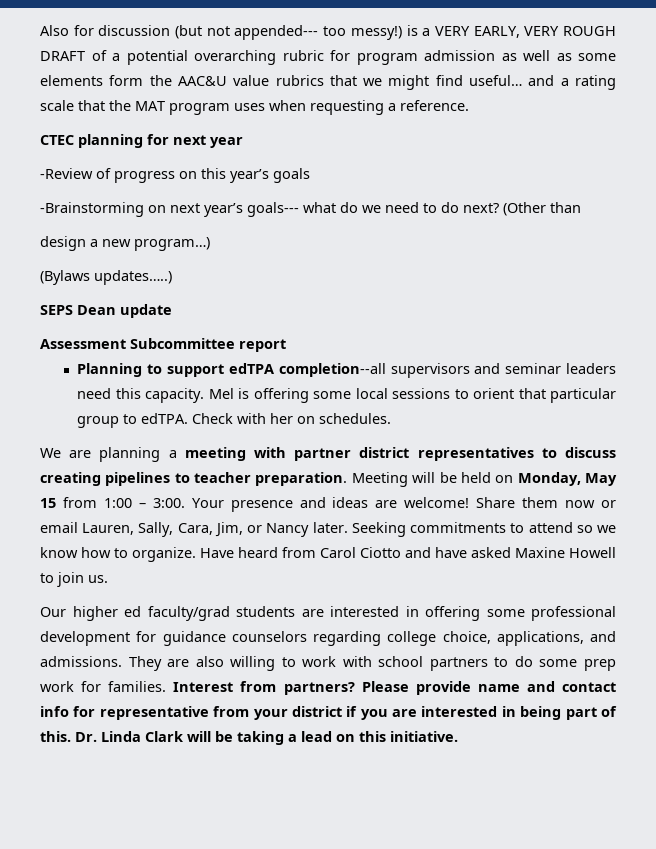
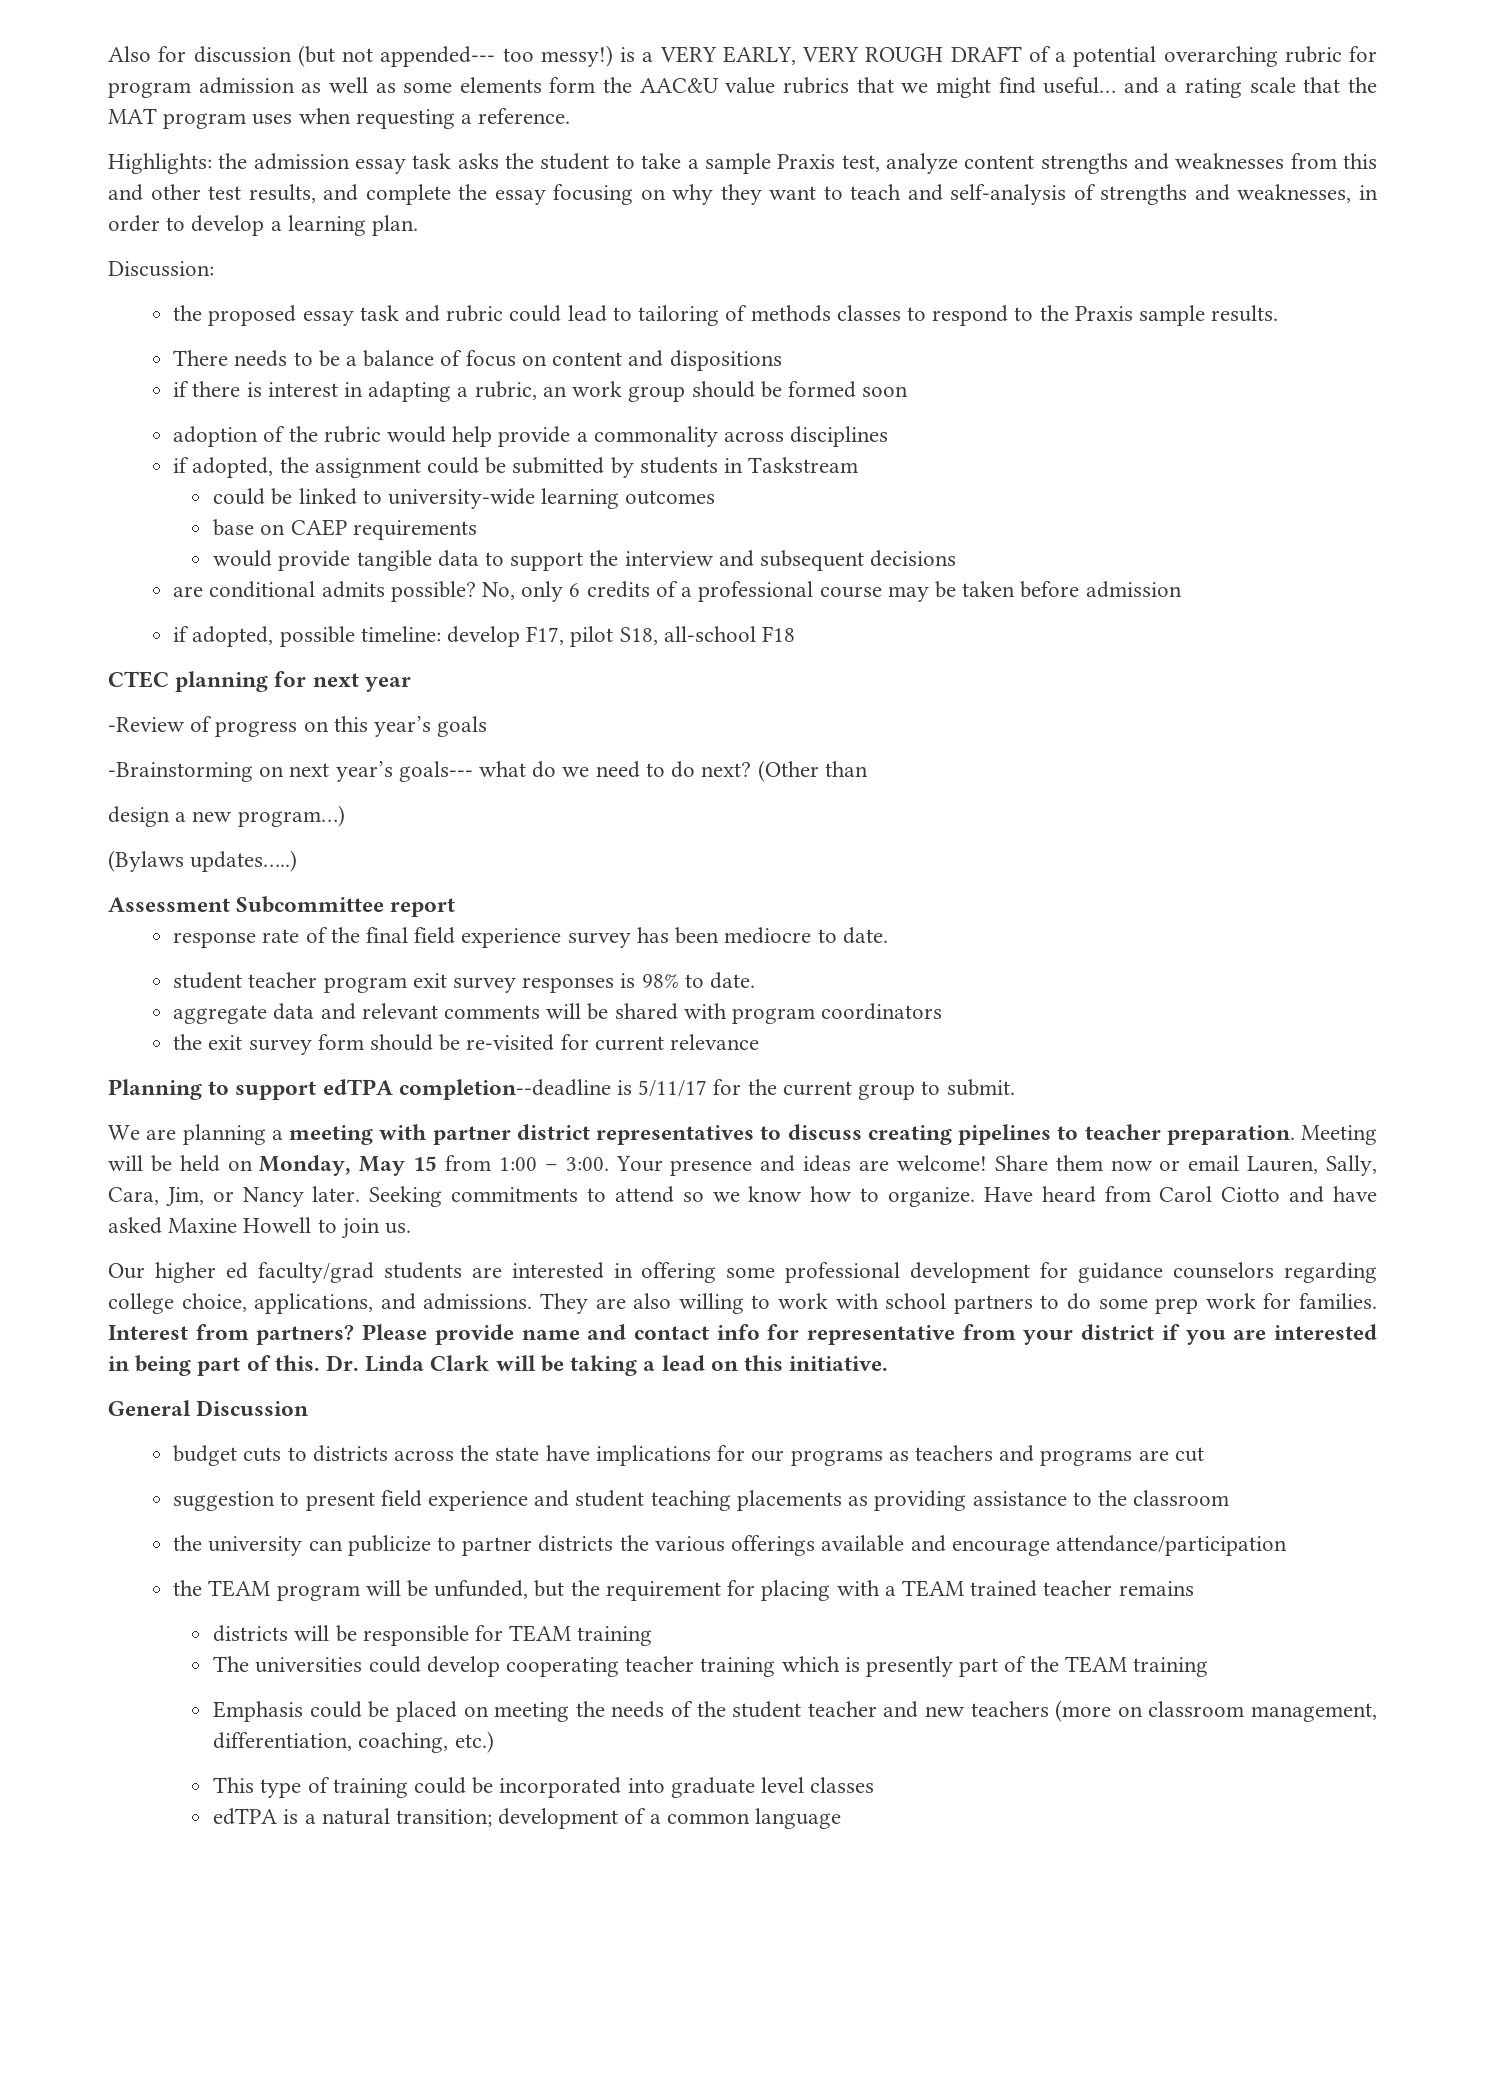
+ Highlights: the admission essay task asks the student to take a sample Praxis test, analyze content strengths and weaknesses from this and other test results, and complete the essay focusing on why they want to teach and self-analysis of strengths and weaknesses, in order to develop a learning plan.
+ Discussion:
+ the proposed essay task and rubric could lead to tailoring of methods classes to respond to the Praxis sample results.
+ There needs to be a balance of focus on content and dispositions
+ if there is interest in adapting a rubric, an work group should be formed soon
+ adoption of the rubric would help provide a commonality across disciplines
+ if adopted, the assignment could be submitted by students in Taskstream
+ could be linked to university-wide learning outcomes
+ base on CAEP requirements
+ would provide tangible data to support the interview and subsequent decisions
+ are conditional admits possible? No, only 6 credits of a professional course may be taken before admission
+ if adopted, possible timeline: develop F17, pilot S18, all-school F18
- SEPS Dean update
- Planning to support edTPA completion--all supervisors and seminar leaders need this capacity. Mel is offering some local sessions to orient that particular group to edTPA. Check with her on schedules.
+ response rate of the final field experience survey has been mediocre to date.
+ student teacher program exit survey responses is 98% to date.
+ aggregate data and relevant comments will be shared with program coordinators
+ the exit survey form should be re-visited for current relevance
+ Planning to support edTPA completion--deadline is 5/11/17 for the current group to submit.
+ General Discussion
+ budget cuts to districts across the state have implications for our programs as teachers and programs are cut
+ suggestion to present field experience and student teaching placements as providing assistance to the classroom
+ the university can publicize to partner districts the various offerings available and encourage attendance/participation
+ the TEAM program will be unfunded, but the requirement for placing with a TEAM trained teacher remains
+ districts will be responsible for TEAM training
+ The universities could develop cooperating teacher training which is presently part of the TEAM training
+ Emphasis could be placed on meeting the needs of the student teacher and new teachers (more on classroom management, differentiation, coaching, etc.)
+ This type of training could be incorporated into graduate level classes
+ edTPA is a natural transition; development of a common language

